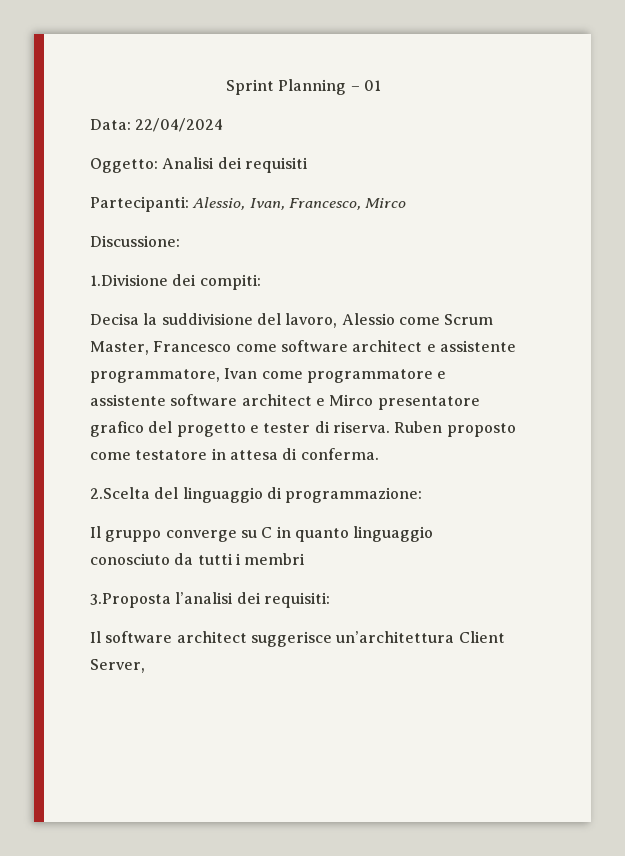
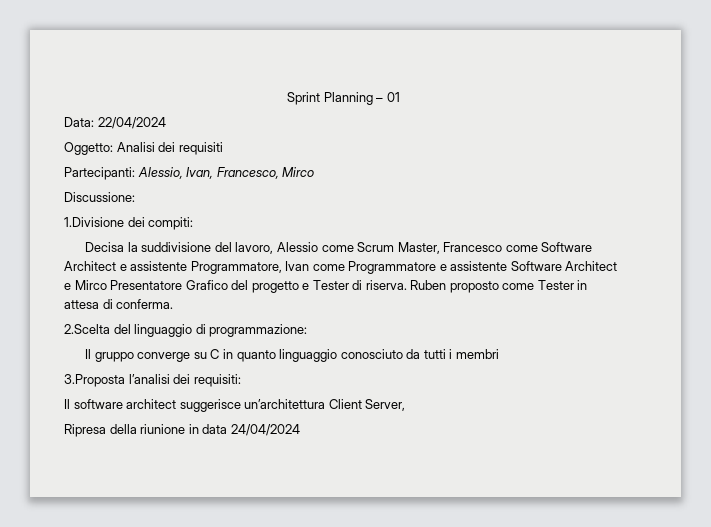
- Decisa la suddivisione del lavoro, Alessio come Scrum Master, Francesco come software architect e assistente programmatore, Ivan come programmatore e assistente software architect e Mirco presentatore grafico del progetto e tester di riserva.
+ Decisa la suddivisione del lavoro, Alessio come Scrum Master, Francesco come Software Architect e assistente Programmatore, Ivan come Programmatore e assistente Software Architect e Mirco Presentatore Grafico del progetto e Tester di riserva.
- Ruben proposto come testatore in attesa di conferma.
+ Ruben proposto come Tester in attesa di conferma.
+ Ripresa della riunione in data 24/04/2024

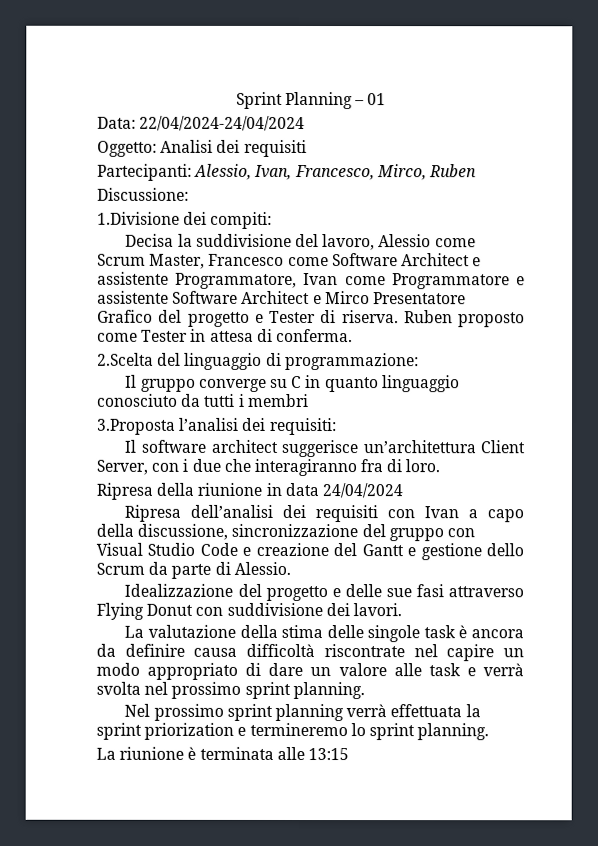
- Data: 22/04/2024
+ Data: 22/04/2024-24/04/2024
- Partecipanti: Alessio, Ivan, Francesco, Mirco
+ Partecipanti: Alessio, Ivan, Francesco, Mirco, Ruben
- Il software architect suggerisce un’architettura Client Server,
+ Il software architect suggerisce un’architettura Client Server, con i due che interagiranno fra di loro.
+ Ripresa dell’analisi dei requisiti con Ivan a capo della discussione, sincronizzazione del gruppo con Visual Studio Code e creazione del Gantt e gestione dello Scrum da parte di Alessio.
+ Idealizzazione del progetto e delle sue fasi attraverso Flying Donut con suddivisione dei lavori.
+ La valutazione della stima delle singole task è ancora da definire causa difficoltà riscontrate nel capire un modo appropriato di dare un valore alle task e verrà svolta nel prossimo sprint planning.
+ Nel prossimo sprint planning verrà effettuata la sprint priorization e termineremo lo sprint planning.
+ La riunione è terminata alle 13:15

